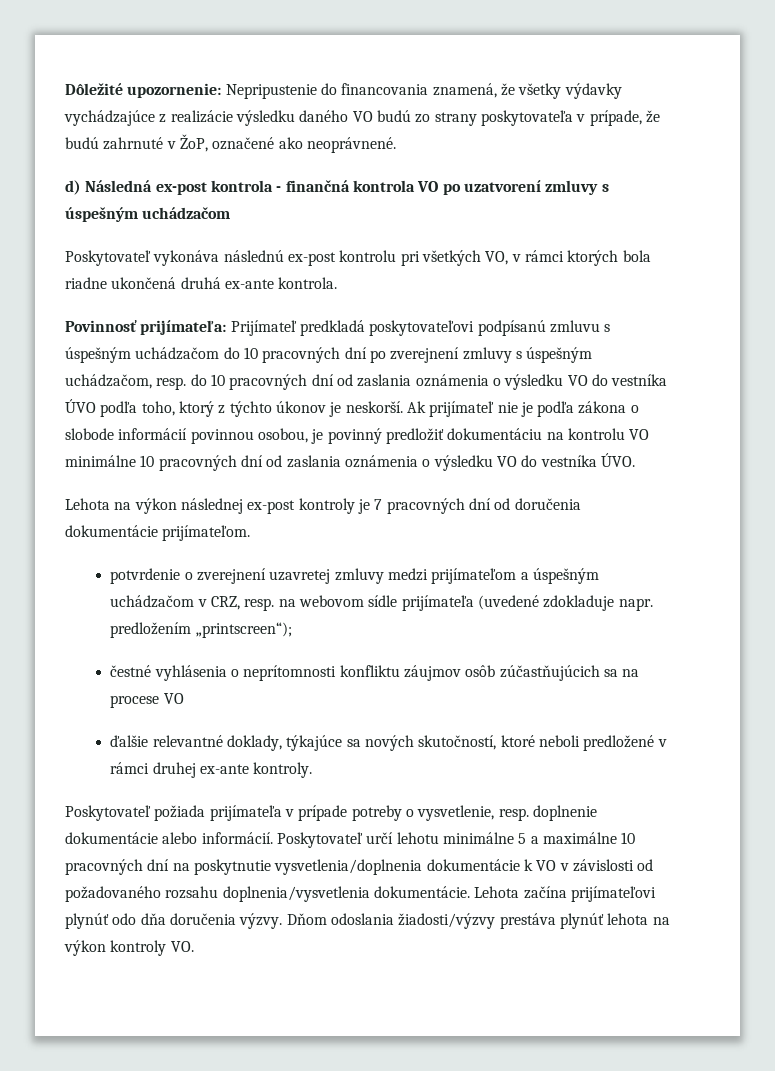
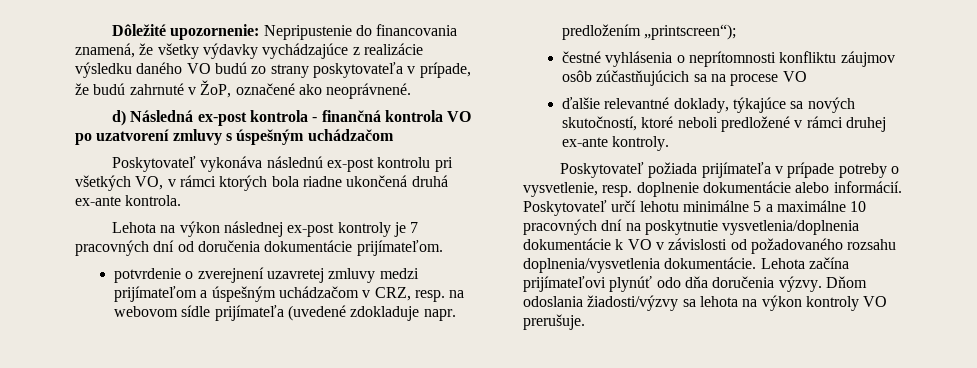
- Povinnosť prijímateľa: Prijímateľ predkladá poskytovateľovi podpísanú zmluvu s úspešným uchádzačom do 10 pracovných dní po zverejnení zmluvy s úspešným uchádzačom, resp. do 10 pracovných dní od zaslania oznámenia o výsledku VO do vestníka ÚVO podľa toho, ktorý z týchto úkonov je neskorší. Ak prijímateľ nie je podľa zákona o slobode informácií povinnou osobou, je povinný predložiť dokumentáciu na kontrolu VO minimálne 10 pracovných dní od zaslania oznámenia o výsledku VO do vestníka ÚVO.
- Dňom odoslania žiadosti/výzvy prestáva plynúť lehota na výkon kontroly VO.
+ Dňom odoslania žiadosti/výzvy sa lehota na výkon kontroly VO prerušuje.

